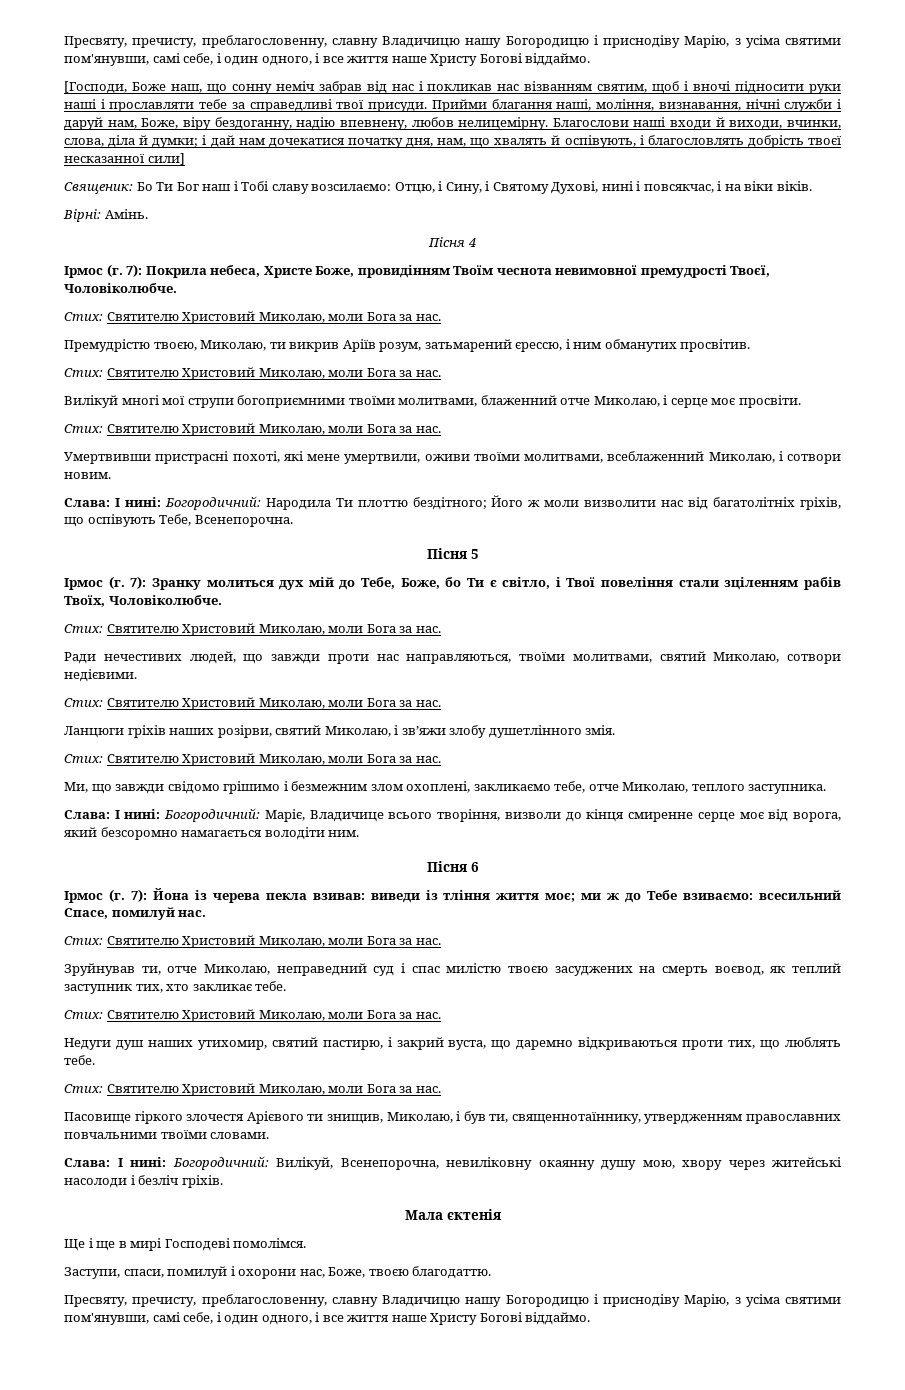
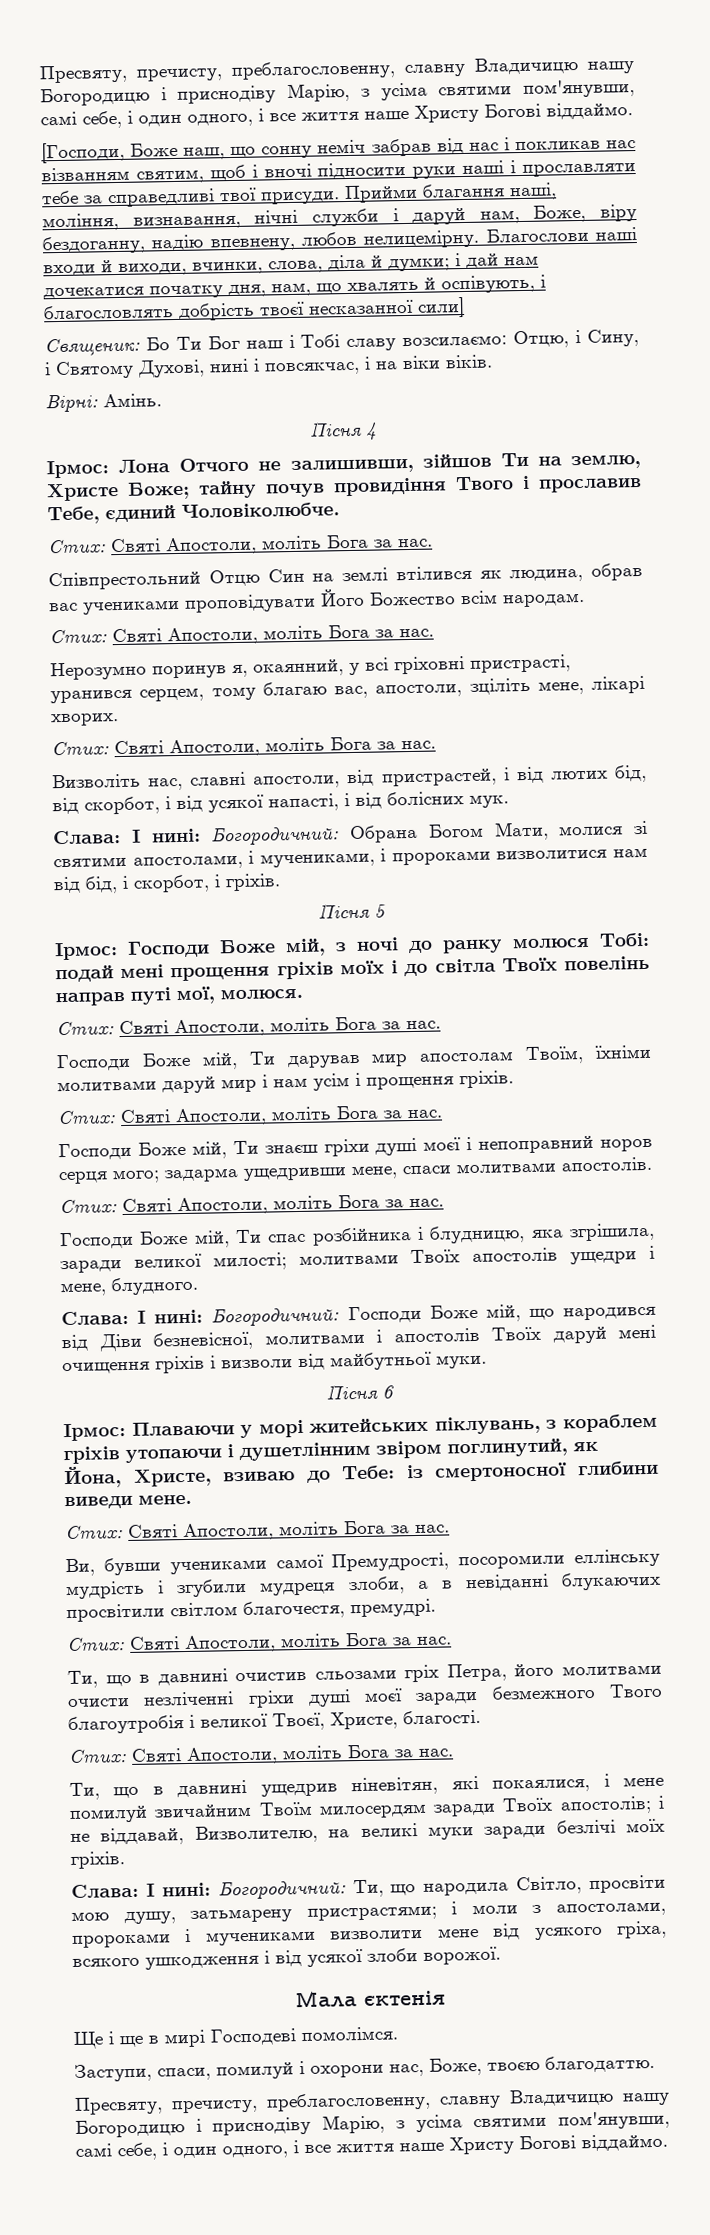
- Ірмос (г. 7): Покрила небеса, Христе Боже, провидінням Твоїм чеснота невимовної премудрості Твоєї, Чоловіколюбче.
- Стих: Святителю Христовий Миколаю, моли Бога за нас.
- Премудрістю твоєю, Миколаю, ти викрив Аріїв розум, затьмарений єрессю, і ним обманутих просвітив.
- Стих: Святителю Христовий Миколаю, моли Бога за нас.
- Вилікуй многі мої струпи богоприємними твоїми молитвами, блаженний отче Миколаю, і серце моє просвіти.
- Стих: Святителю Христовий Миколаю, моли Бога за нас.
- Умертвивши пристрасні похоті, які мене умертвили, оживи твоїми молитвами, всеблаженний Миколаю, і сотвори новим.
- Слава: І нині: Богородичний: Народила Ти плоттю бездітного; Його ж моли визволити нас від багатолітніх гріхів, що оспівують Тебе, Всенепорочна.
+ Ірмос: Лона Отчого не залишивши, зійшов Ти на землю, Христе Боже; тайну почув провидіння Твого і прославив Тебе, єдиний Чоловіколюбче.
+ Стих: Святі Апостоли, моліть Бога за нас.
+ Співпрестольний Отцю Син на землі втілився як людина, обрав вас учениками проповідувати Його Божество всім народам.
+ Стих: Святі Апостоли, моліть Бога за нас.
+ Нерозумно поринув я, окаянний, у всі гріховні пристрасті, уранився серцем, тому благаю вас, апостоли, зціліть мене, лікарі хворих.
+ Стих: Святі Апостоли, моліть Бога за нас.
+ Визволіть нас, славні апостоли, від пристрастей, і від лютих бід, від скорбот, і від усякої напасті, і від болісних мук.
+ Слава: І нині: Богородичний: Обрана Богом Мати, молися зі святими апостолами, і мучениками, і пророками визволитися нам від бід, і скорбот, і гріхів.
  Пісня 5
- Ірмос (г. 7): Зранку молиться дух мій до Тебе, Боже, бо Ти є світло, і Твої повеління стали зціленням рабів Твоїх, Чоловіколюбче.
- Стих: Святителю Христовий Миколаю, моли Бога за нас.
- Ради нечестивих людей, що завжди проти нас направляються, твоїми молитвами, святий Миколаю, сотвори недієвими.
- Стих: Святителю Христовий Миколаю, моли Бога за нас.
- Ланцюги гріхів наших розірви, святий Миколаю, і зв’яжи злобу душетлінного змія.
- Стих: Святителю Христовий Миколаю, моли Бога за нас.
- Ми, що завжди свідомо грішимо і безмежним злом охоплені, закликаємо тебе, отче Миколаю, теплого заступника.
- Слава: І нині: Богородичний: Маріє, Владичице всього творіння, визволи до кінця смиренне серце моє від ворога, який безсоромно намагається володіти ним.
+ Ірмос: Господи Боже мій, з ночі до ранку молюся Тобі: подай мені прощення гріхів моїх і до світла Твоїх повелінь направ путі мої, молюся.
+ Стих: Святі Апостоли, моліть Бога за нас.
+ Господи Боже мій, Ти дарував мир апостолам Твоїм, їхніми молитвами даруй мир і нам усім і прощення гріхів.
+ Стих: Святі Апостоли, моліть Бога за нас.
+ Господи Боже мій, Ти знаєш гріхи душі моєї і непоправний норов серця мого; задарма ущедривши мене, спаси молитвами апостолів.
+ Стих: Святі Апостоли, моліть Бога за нас.
+ Господи Боже мій, Ти спас розбійника і блудницю, яка згрішила, заради великої милості; молитвами Твоїх апостолів ущедри і мене, блудного.
+ Слава: І нині: Богородичний: Господи Боже мій, що народився від Діви безневісної, молитвами і апостолів Твоїх даруй мені очищення гріхів і визволи від майбутньої муки.
  Пісня 6
- Ірмос (г. 7): Йона із черева пекла взивав: виведи із тління життя моє; ми ж до Тебе взиваємо: всесильний Спасе, помилуй нас.
- Стих: Святителю Христовий Миколаю, моли Бога за нас.
- Зруйнував ти, отче Миколаю, неправедний суд і спас милістю твоєю засуджених на смерть воєвод, як теплий заступник тих, хто закликає тебе.
- Стих: Святителю Христовий Миколаю, моли Бога за нас.
- Недуги душ наших утихомир, святий пастирю, і закрий вуста, що даремно відкриваються проти тих, що люблять тебе.
- Стих: Святителю Христовий Миколаю, моли Бога за нас.
- Пасовище гіркого злочестя Арієвого ти знищив, Миколаю, і був ти, священнотаїннику, утвердженням православних повчальними твоїми словами.
- Слава: І нині: Богородичний: Вилікуй, Всенепорочна, невиліковну окаянну душу мою, хвору через житейські насолоди і безліч гріхів.
+ Ірмос: Плаваючи у морі житейських піклувань, з кораблем гріхів утопаючи і душетлінним звіром поглинутий, як Йона, Христе, взиваю до Тебе: із смертоносної глибини виведи мене.
+ Стих: Святі Апостоли, моліть Бога за нас.
+ Ви, бувши учениками самої Премудрості, посоромили еллінську мудрість і згубили мудреця злоби, а в невіданні блукаючих просвітили світлом благочестя, премудрі.
+ Стих: Святі Апостоли, моліть Бога за нас.
+ Ти, що в давнині очистив сльозами гріх Петра, його молитвами очисти незліченні гріхи душі моєї заради безмежного Твого благоутробія і великої Твоєї, Христе, благості.
+ Стих: Святі Апостоли, моліть Бога за нас.
+ Ти, що в давнині ущедрив ніневітян, які покаялися, і мене помилуй звичайним Твоїм милосердям заради Твоїх апостолів; і не віддавай, Визволителю, на великі муки заради безлічі моїх гріхів.
+ Слава: І нині: Богородичний: Ти, що народила Світло, просвіти мою душу, затьмарену пристрастями; і моли з апостолами, пророками і мучениками визволити мене від усякого гріха, всякого ушкодження і від усякої злоби ворожої.

